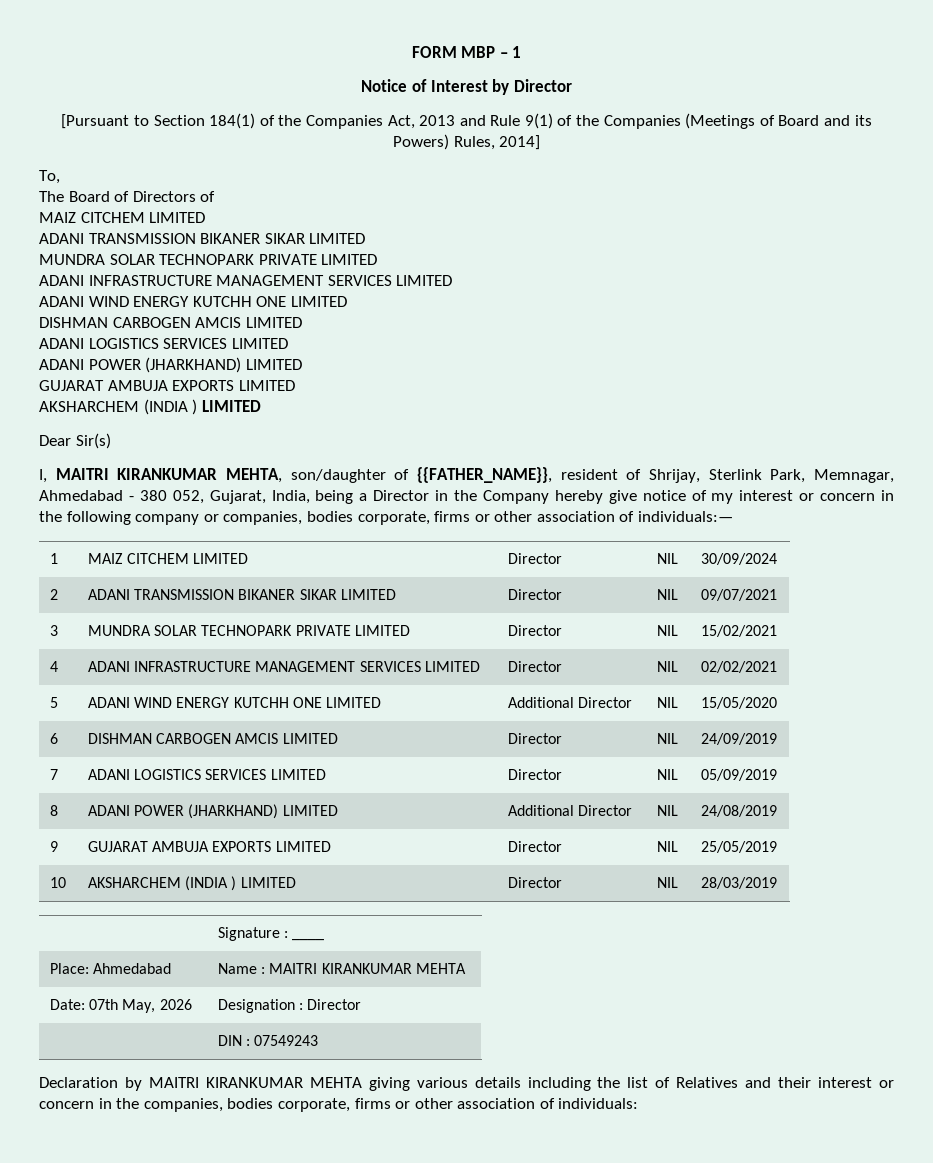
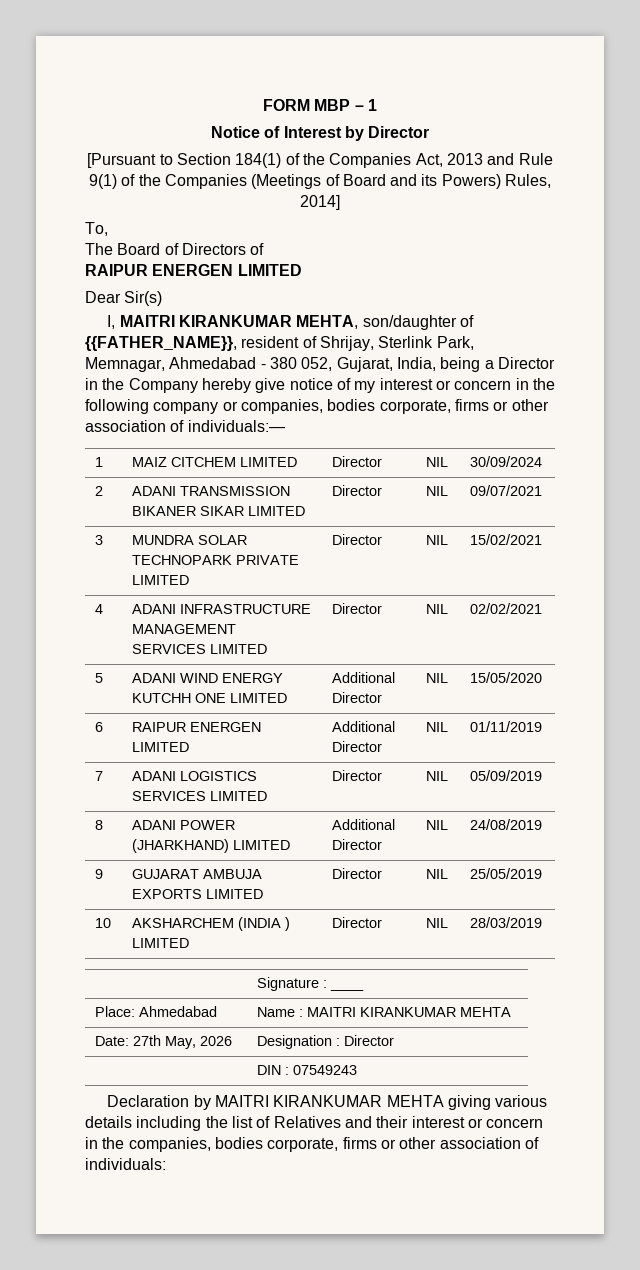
  The Board of Directors of
- MAIZ CITCHEM LIMITED
- ADANI TRANSMISSION BIKANER SIKAR LIMITED
- MUNDRA SOLAR TECHNOPARK PRIVATE LIMITED
- ADANI INFRASTRUCTURE MANAGEMENT SERVICES LIMITED
- ADANI WIND ENERGY KUTCHH ONE LIMITED
- DISHMAN CARBOGEN AMCIS LIMITED
- ADANI LOGISTICS SERVICES LIMITED
- ADANI POWER (JHARKHAND) LIMITED
- GUJARAT AMBUJA EXPORTS LIMITED
- AKSHARCHEM (INDIA ) LIMITED
+ RAIPUR ENERGEN LIMITED
- 6 | DISHMAN CARBOGEN AMCIS LIMITED | Director | NIL | 24/09/2019
+ 6 | RAIPUR ENERGEN LIMITED | Additional Director | NIL | 01/11/2019
- Date: 07th May, 2026 | Designation : Director
+ Date: 27th May, 2026 | Designation : Director

